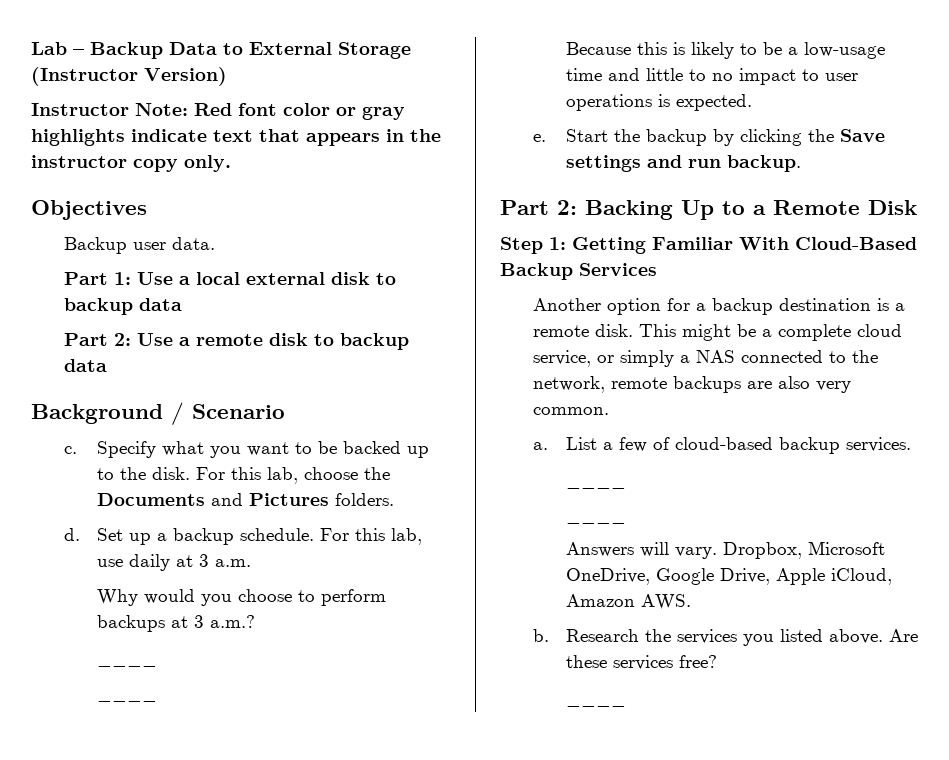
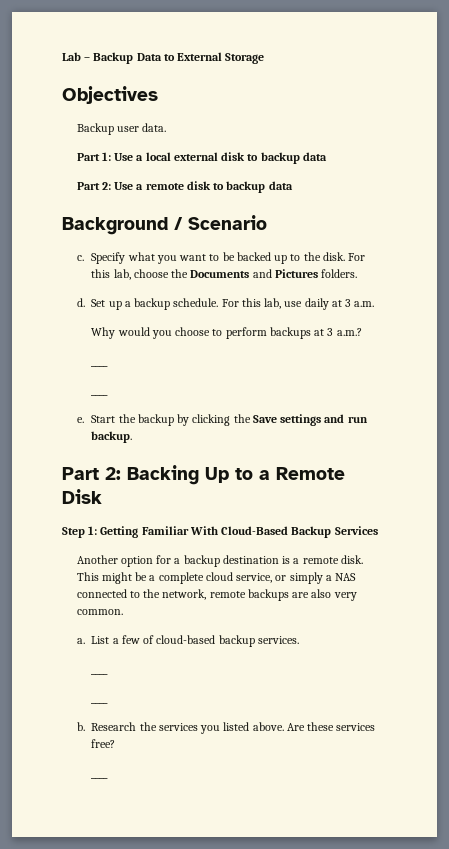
- Lab – Backup Data to External Storage (Instructor Version)
- Instructor Note: Red font color or gray highlights indicate text that appears in the instructor copy only.
+ Lab – Backup Data to External Storage
- Because this is likely to be a low-usage time and little to no impact to user operations is expected.
- Answers will vary. Dropbox, Microsoft OneDrive, Google Drive, Apple iCloud, Amazon AWS.

